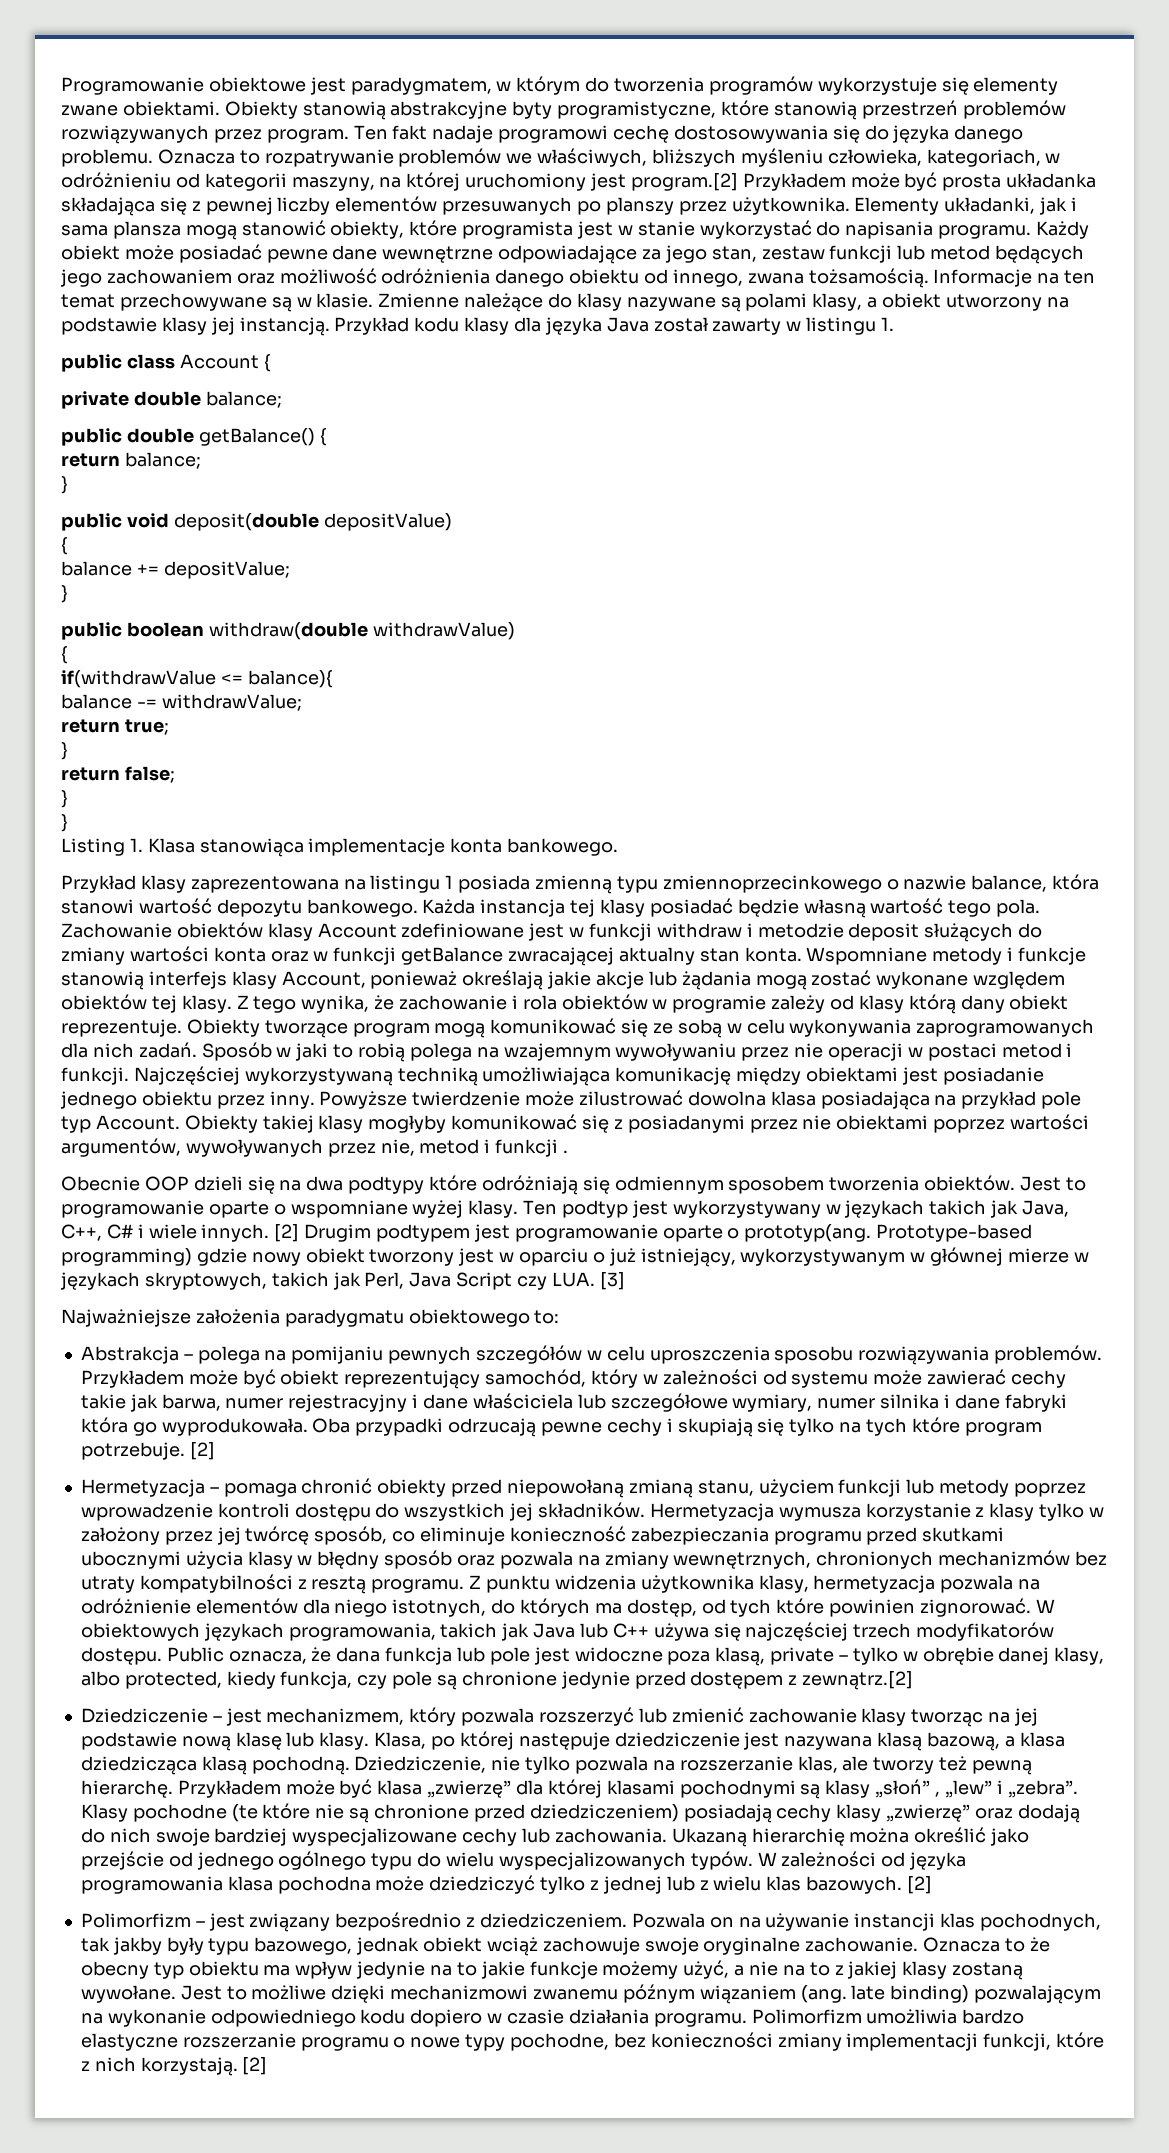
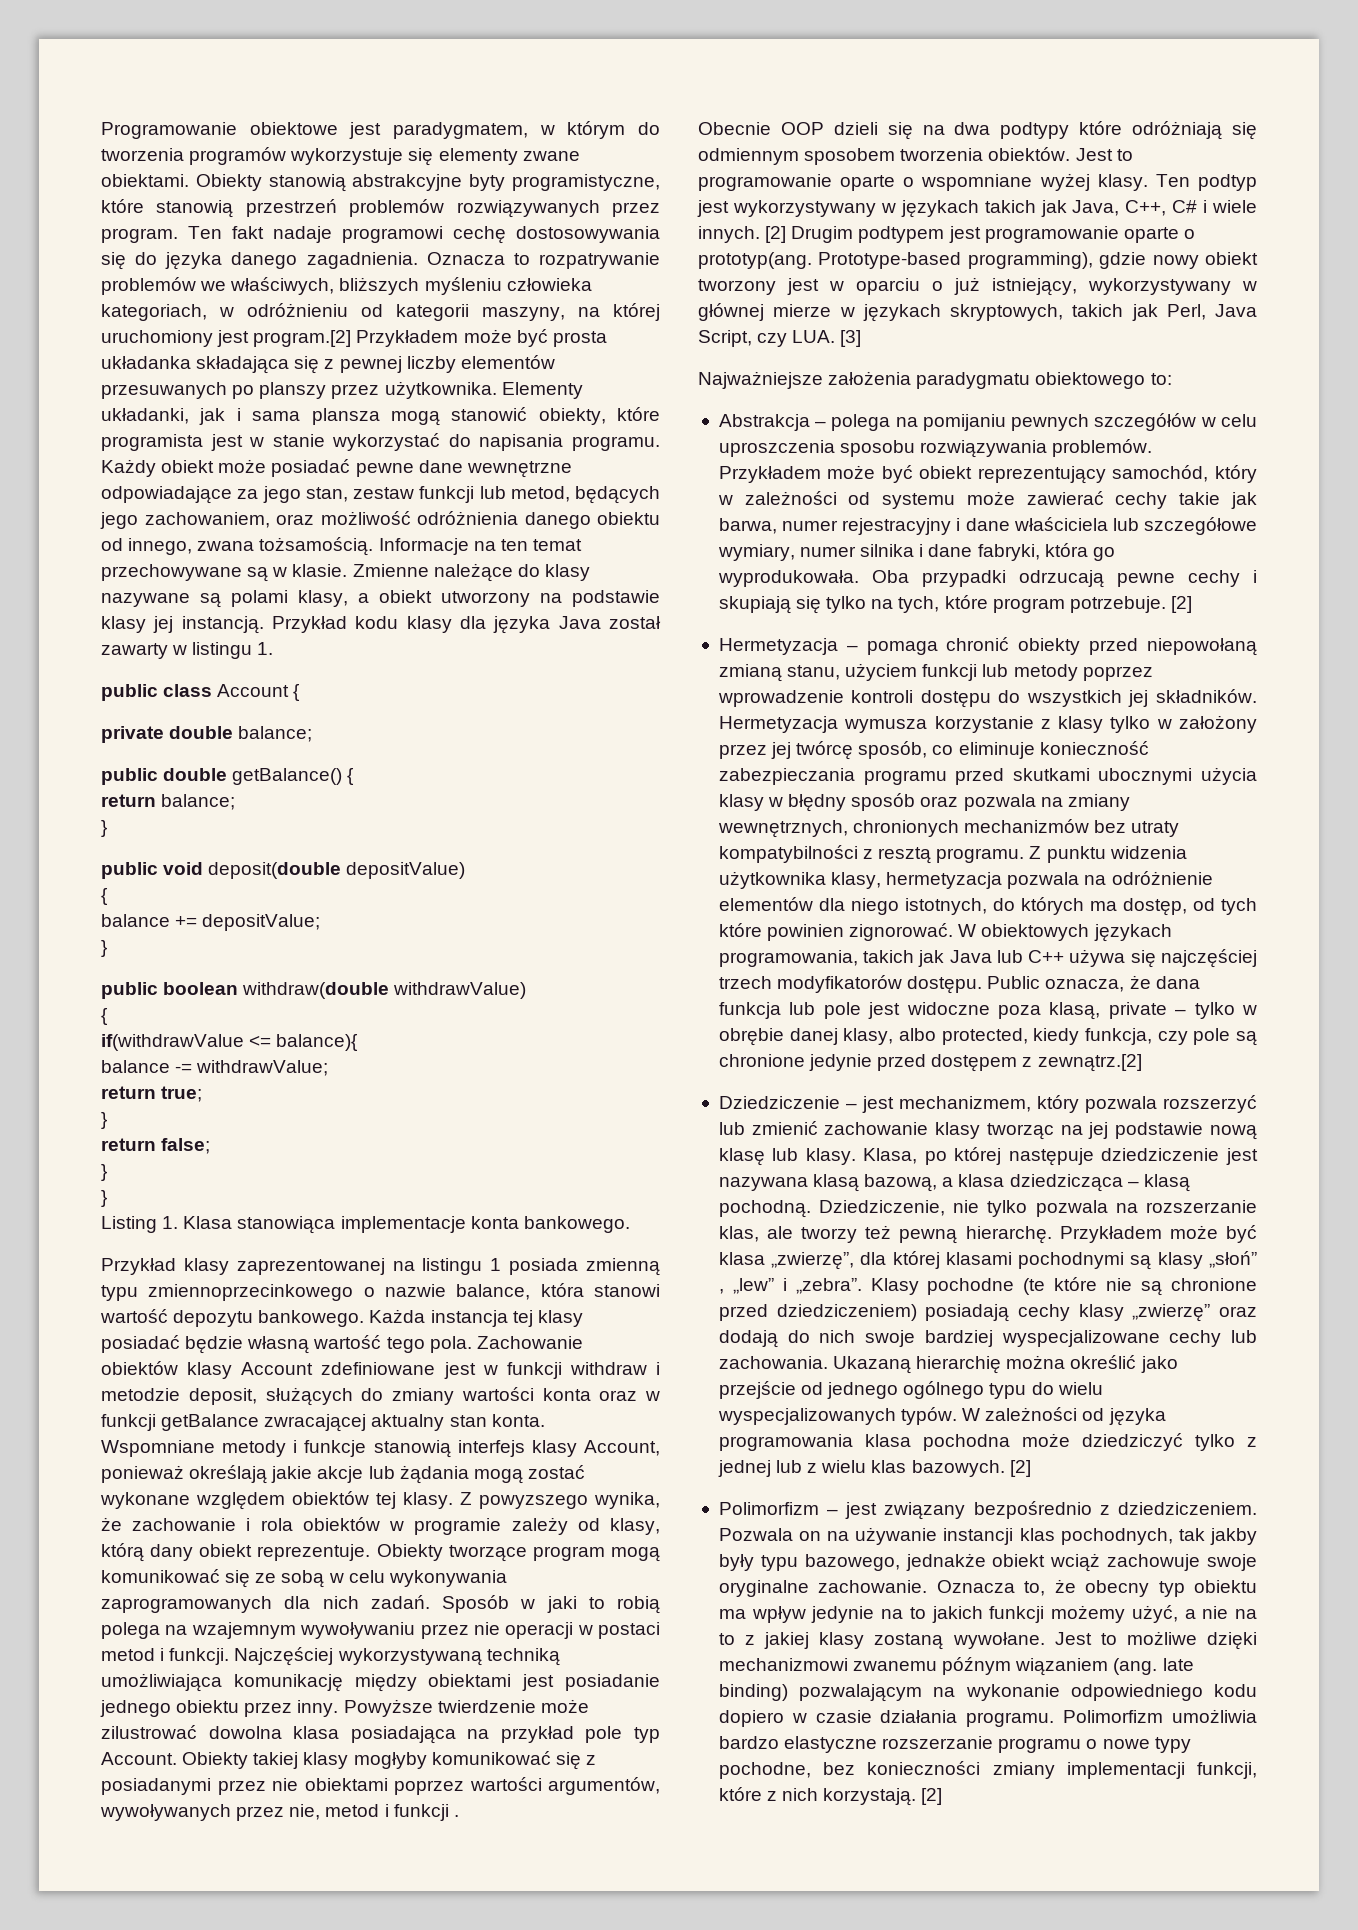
- Ten fakt nadaje programowi cechę dostosowywania się do języka danego problemu.
+ Ten fakt nadaje programowi cechę dostosowywania się do języka danego zagadnienia.
- Oznacza to rozpatrywanie problemów we właściwych, bliższych myśleniu człowieka, kategoriach, w odróżnieniu od kategorii maszyny, na której uruchomiony jest program.[2] Przykładem może być prosta układanka składająca się z pewnej liczby elementów przesuwanych po planszy przez użytkownika.
+ Oznacza to rozpatrywanie problemów we właściwych, bliższych myśleniu człowieka kategoriach, w odróżnieniu od kategorii maszyny, na której uruchomiony jest program.[2] Przykładem może być prosta układanka składająca się z pewnej liczby elementów przesuwanych po planszy przez użytkownika.
- Każdy obiekt może posiadać pewne dane wewnętrzne odpowiadające za jego stan, zestaw funkcji lub metod będących jego zachowaniem oraz możliwość odróżnienia danego obiektu od innego, zwana tożsamością.
+ Każdy obiekt może posiadać pewne dane wewnętrzne odpowiadające za jego stan, zestaw funkcji lub metod, będących jego zachowaniem, oraz możliwość odróżnienia danego obiektu od innego, zwana tożsamością.
- Przykład klasy zaprezentowana na listingu 1 posiada zmienną typu zmiennoprzecinkowego o nazwie balance, która stanowi wartość depozytu bankowego.
+ Przykład klasy zaprezentowanej na listingu 1 posiada zmienną typu zmiennoprzecinkowego o nazwie balance, która stanowi wartość depozytu bankowego.
- Zachowanie obiektów klasy Account zdefiniowane jest w funkcji withdraw i metodzie deposit służących do zmiany wartości konta oraz w funkcji getBalance zwracającej aktualny stan konta.
+ Zachowanie obiektów klasy Account zdefiniowane jest w funkcji withdraw i metodzie deposit, służących do zmiany wartości konta oraz w funkcji getBalance zwracającej aktualny stan konta.
- Z tego wynika, że zachowanie i rola obiektów w programie zależy od klasy którą dany obiekt reprezentuje.
+ Z powyzszego wynika, że zachowanie i rola obiektów w programie zależy od klasy, którą dany obiekt reprezentuje.
- Prototype-based programming) gdzie nowy obiekt tworzony jest w oparciu o już istniejący, wykorzystywanym w głównej mierze w językach skryptowych, takich jak Perl, Java Script czy LUA. [3]
+ Prototype-based programming), gdzie nowy obiekt tworzony jest w oparciu o już istniejący, wykorzystywany w głównej mierze w językach skryptowych, takich jak Perl, Java Script, czy LUA. [3]
- Przykładem może być obiekt reprezentujący samochód, który w zależności od systemu może zawierać cechy takie jak barwa, numer rejestracyjny i dane właściciela lub szczegółowe wymiary, numer silnika i dane fabryki która go wyprodukowała.
+ Przykładem może być obiekt reprezentujący samochód, który w zależności od systemu może zawierać cechy takie jak barwa, numer rejestracyjny i dane właściciela lub szczegółowe wymiary, numer silnika i dane fabryki, która go wyprodukowała.
- Oba przypadki odrzucają pewne cechy i skupiają się tylko na tych które program potrzebuje.
+ Oba przypadki odrzucają pewne cechy i skupiają się tylko na tych, które program potrzebuje.
- Klasa, po której następuje dziedziczenie jest nazywana klasą bazową, a klasa dziedzicząca klasą pochodną.
+ Klasa, po której następuje dziedziczenie jest nazywana klasą bazową, a klasa dziedzicząca – klasą pochodną.
- Przykładem może być klasa „zwierzę” dla której klasami pochodnymi są klasy „słoń” , „lew” i „zebra”.
+ Przykładem może być klasa „zwierzę”, dla której klasami pochodnymi są klasy „słoń” , „lew” i „zebra”.
- Pozwala on na używanie instancji klas pochodnych, tak jakby były typu bazowego, jednak obiekt wciąż zachowuje swoje oryginalne zachowanie.
+ Pozwala on na używanie instancji klas pochodnych, tak jakby były typu bazowego, jednakże obiekt wciąż zachowuje swoje oryginalne zachowanie.
- Oznacza to że obecny typ obiektu ma wpływ jedynie na to jakie funkcje możemy użyć, a nie na to z jakiej klasy zostaną wywołane.
+ Oznacza to, że obecny typ obiektu ma wpływ jedynie na to jakich funkcji możemy użyć, a nie na to z jakiej klasy zostaną wywołane.

